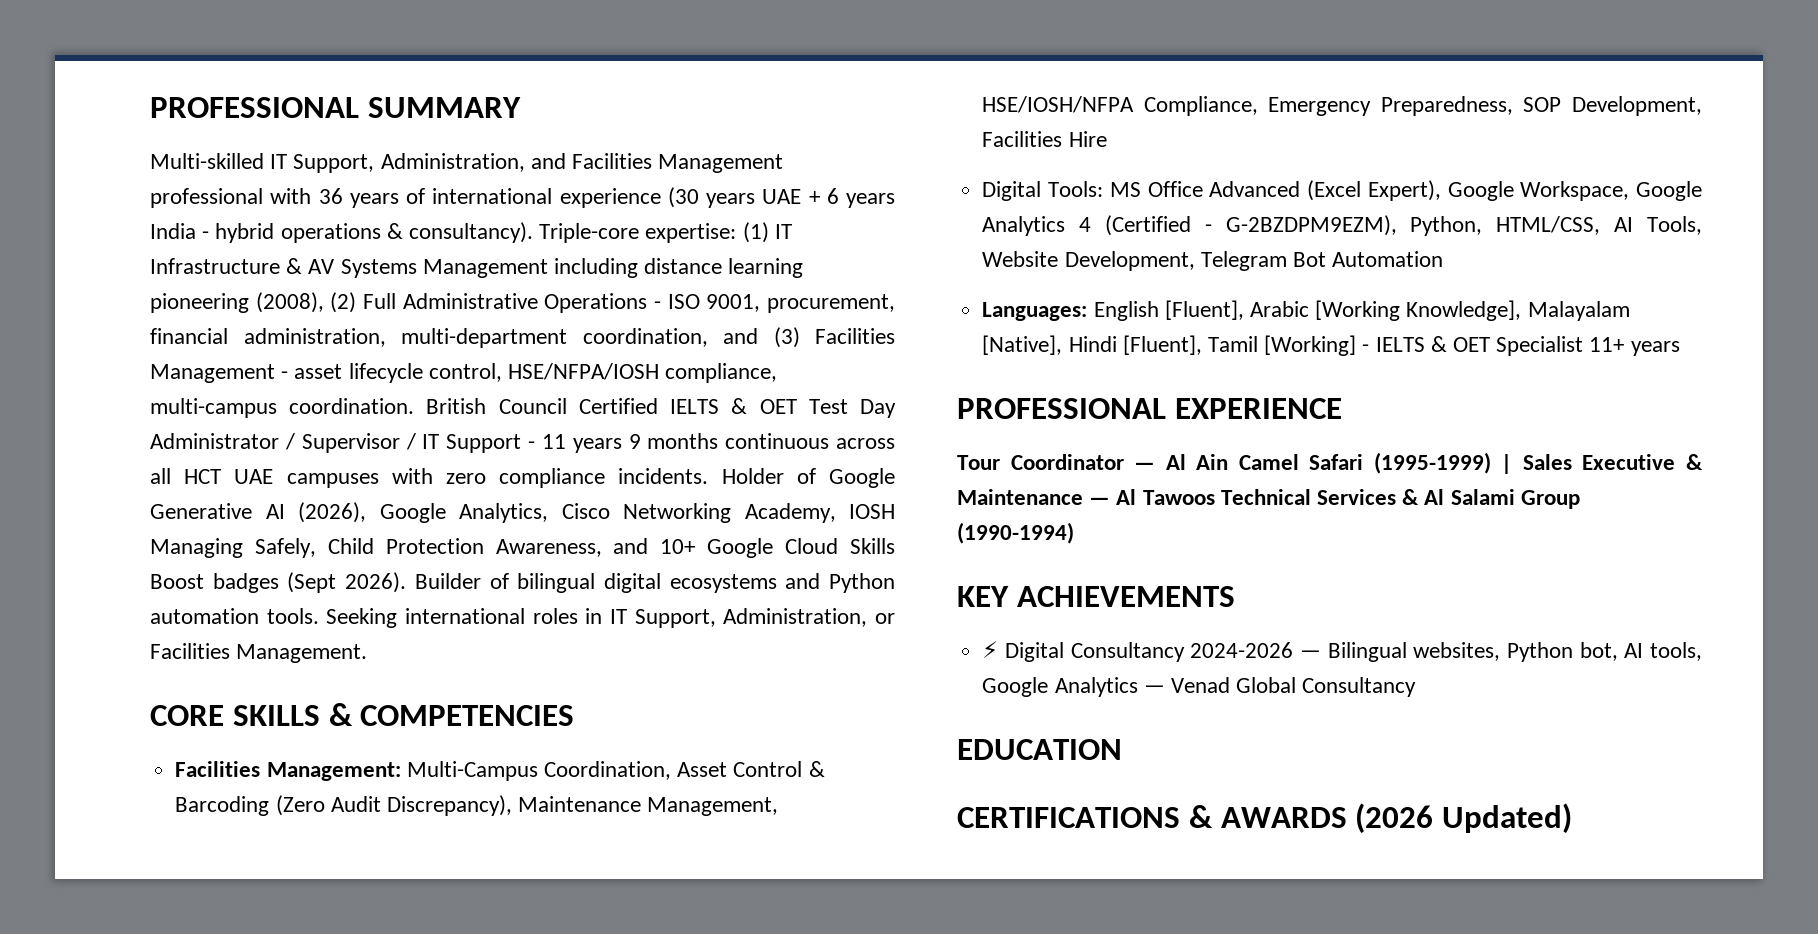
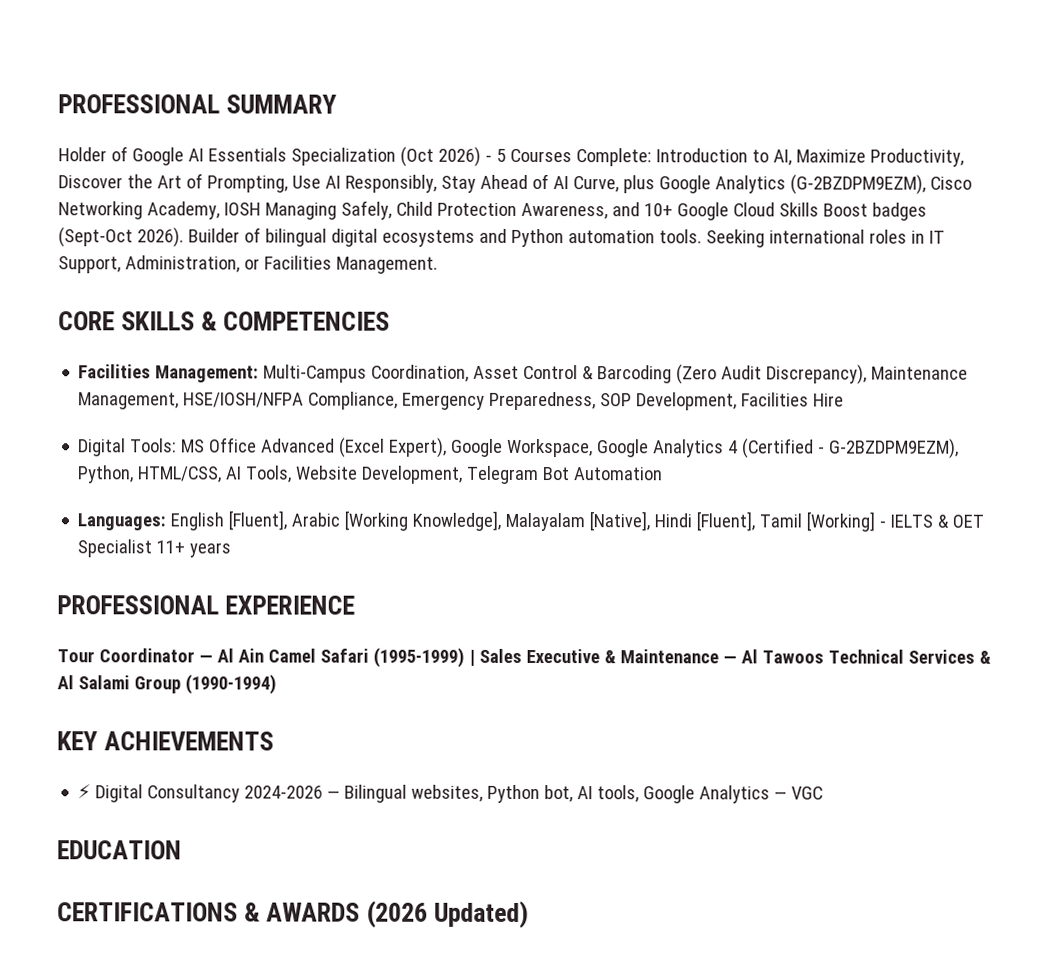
- Multi-skilled IT Support, Administration, and Facilities Management professional with 36 years of international experience (30 years UAE + 6 years India - hybrid operations & consultancy). Triple-core expertise: (1) IT Infrastructure & AV Systems Management including distance learning pioneering (2008), (2) Full Administrative Operations - ISO 9001, procurement, financial administration, multi-department coordination, and (3) Facilities Management - asset lifecycle control, HSE/NFPA/IOSH compliance, multi-campus coordination. British Council Certified IELTS & OET Test Day Administrator / Supervisor / IT Support - 11 years 9 months continuous across all HCT UAE campuses with zero compliance incidents. Holder of Google Generative AI (2026), Google Analytics, Cisco Networking Academy, IOSH Managing Safely, Child Protection Awareness, and 10+ Google Cloud Skills Boost badges (Sept 2026).
+ Holder of Google AI Essentials Specialization (Oct 2026) - 5 Courses Complete: Introduction to AI, Maximize Productivity, Discover the Art of Prompting, Use AI Responsibly, Stay Ahead of AI Curve, plus Google Analytics (G-2BZDPM9EZM), Cisco Networking Academy, IOSH Managing Safely, Child Protection Awareness, and 10+ Google Cloud Skills Boost badges (Sept-Oct 2026).
- ⚡ Digital Consultancy 2024-2026 — Bilingual websites, Python bot, AI tools, Google Analytics — Venad Global Consultancy
+ ⚡ Digital Consultancy 2024-2026 — Bilingual websites, Python bot, AI tools, Google Analytics — VGC

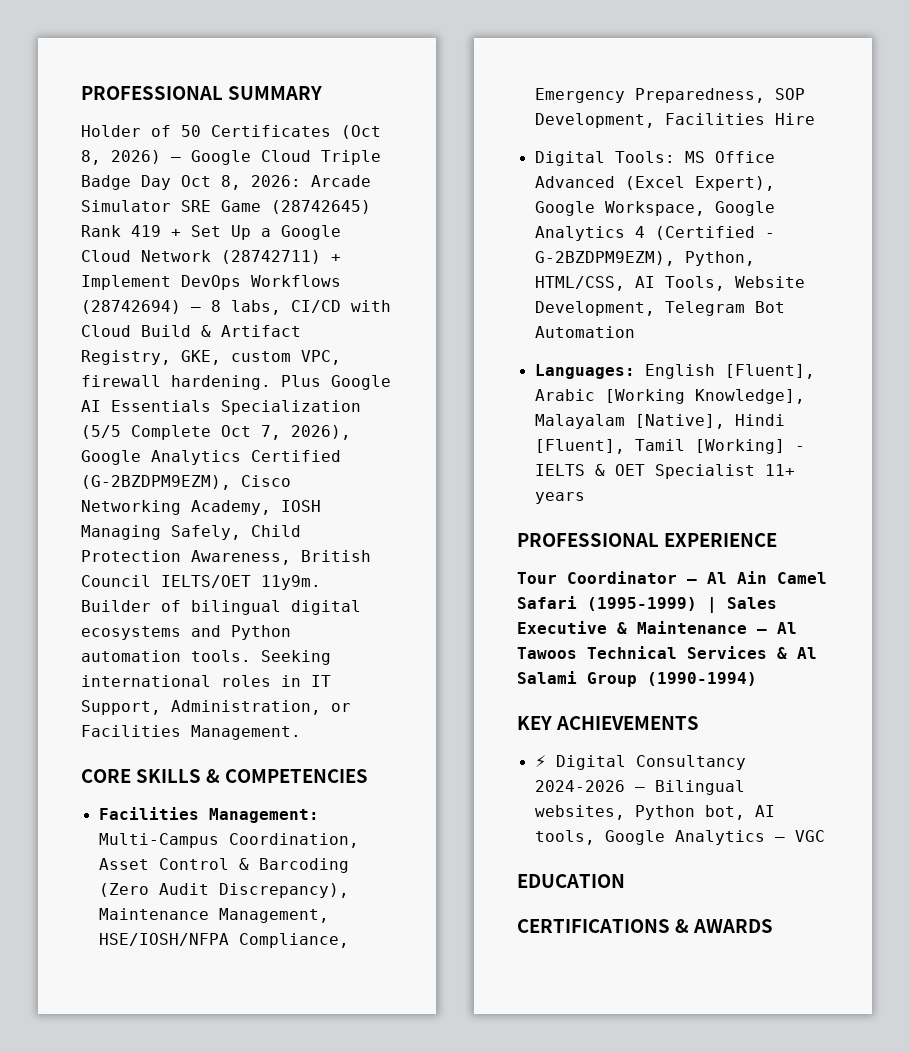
- Holder of Google AI Essentials Specialization (Oct 2026) - 5 Courses Complete: Introduction to AI, Maximize Productivity, Discover the Art of Prompting, Use AI Responsibly, Stay Ahead of AI Curve, plus Google Analytics (G-2BZDPM9EZM), Cisco Networking Academy, IOSH Managing Safely, Child Protection Awareness, and 10+ Google Cloud Skills Boost badges (Sept-Oct 2026).
+ Holder of 50 Certificates (Oct 8, 2026) — Google Cloud Triple Badge Day Oct 8, 2026: Arcade Simulator SRE Game (28742645) Rank 419 + Set Up a Google Cloud Network (28742711) + Implement DevOps Workflows (28742694) — 8 labs, CI/CD with Cloud Build & Artifact Registry, GKE, custom VPC, firewall hardening. Plus Google AI Essentials Specialization (5/5 Complete Oct 7, 2026), Google Analytics Certified (G-2BZDPM9EZM), Cisco Networking Academy, IOSH Managing Safely, Child Protection Awareness, British Council IELTS/OET 11y9m.
- CERTIFICATIONS & AWARDS (2026 Updated)
+ CERTIFICATIONS & AWARDS

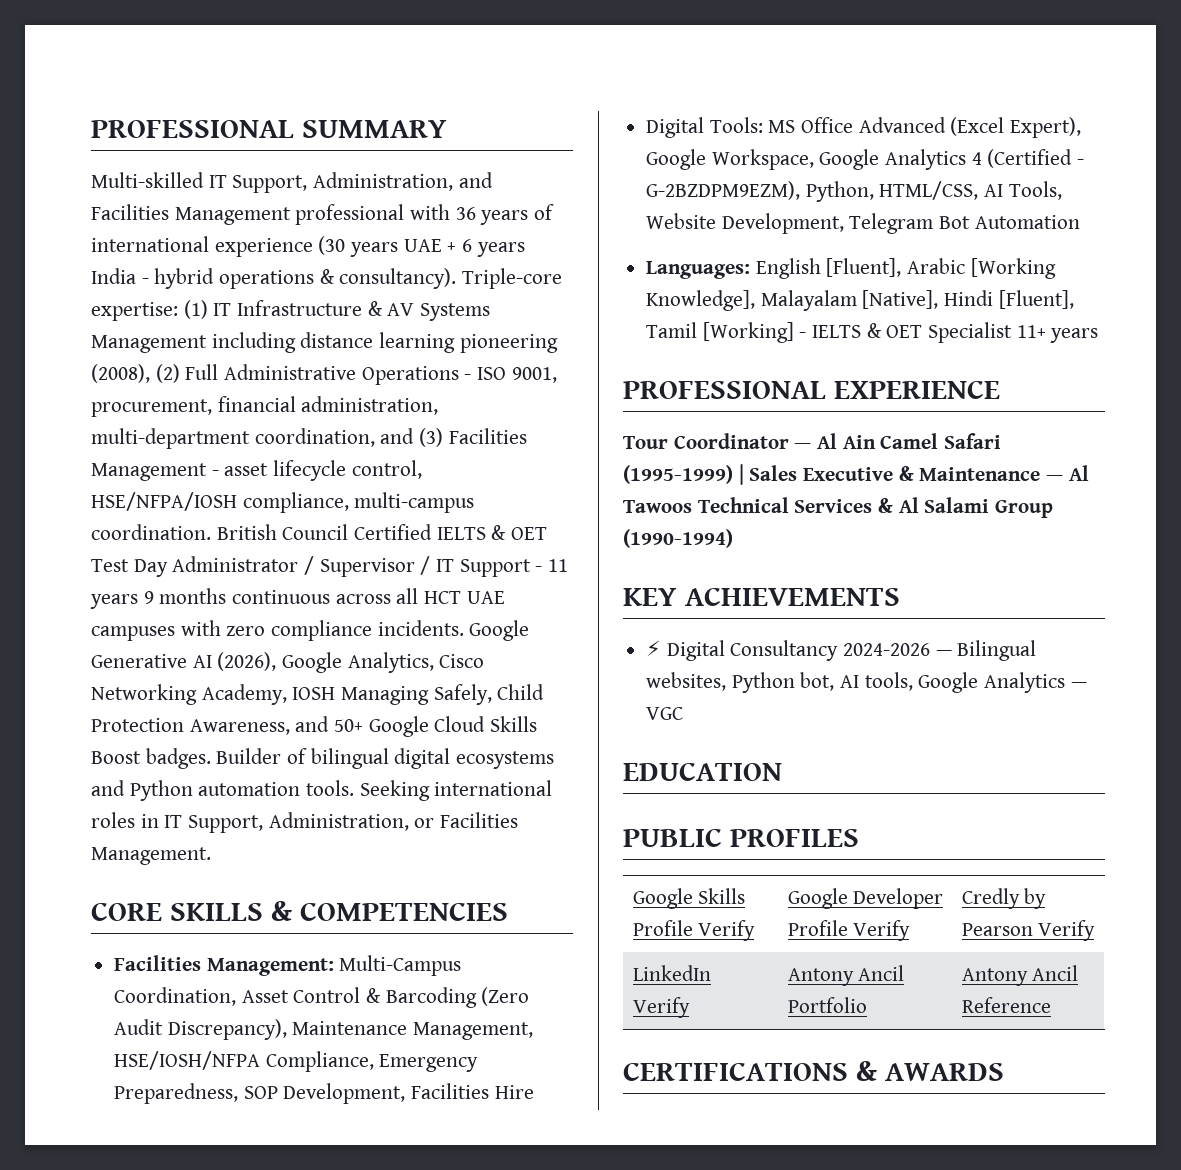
- Holder of 50 Certificates (Oct 8, 2026) — Google Cloud Triple Badge Day Oct 8, 2026: Arcade Simulator SRE Game (28742645) Rank 419 + Set Up a Google Cloud Network (28742711) + Implement DevOps Workflows (28742694) — 8 labs, CI/CD with Cloud Build & Artifact Registry, GKE, custom VPC, firewall hardening. Plus Google AI Essentials Specialization (5/5 Complete Oct 7, 2026), Google Analytics Certified (G-2BZDPM9EZM), Cisco Networking Academy, IOSH Managing Safely, Child Protection Awareness, British Council IELTS/OET 11y9m.
+ Multi-skilled IT Support, Administration, and Facilities Management professional with 36 years of international experience (30 years UAE + 6 years India - hybrid operations & consultancy). Triple-core expertise: (1) IT Infrastructure & AV Systems Management including distance learning pioneering (2008), (2) Full Administrative Operations - ISO 9001, procurement, financial administration, multi-department coordination, and (3) Facilities Management - asset lifecycle control, HSE/NFPA/IOSH compliance, multi-campus coordination. British Council Certified IELTS & OET Test Day Administrator / Supervisor / IT Support - 11 years 9 months continuous across all HCT UAE campuses with zero compliance incidents. Google Generative AI (2026), Google Analytics, Cisco Networking Academy, IOSH Managing Safely, Child Protection Awareness, and 50+ Google Cloud Skills Boost badges.
+ PUBLIC PROFILES
+ Google Skills Profile Verify | Google Developer Profile Verify | Credly by Pearson Verify
+ LinkedIn Verify | Antony Ancil Portfolio | Antony Ancil Reference

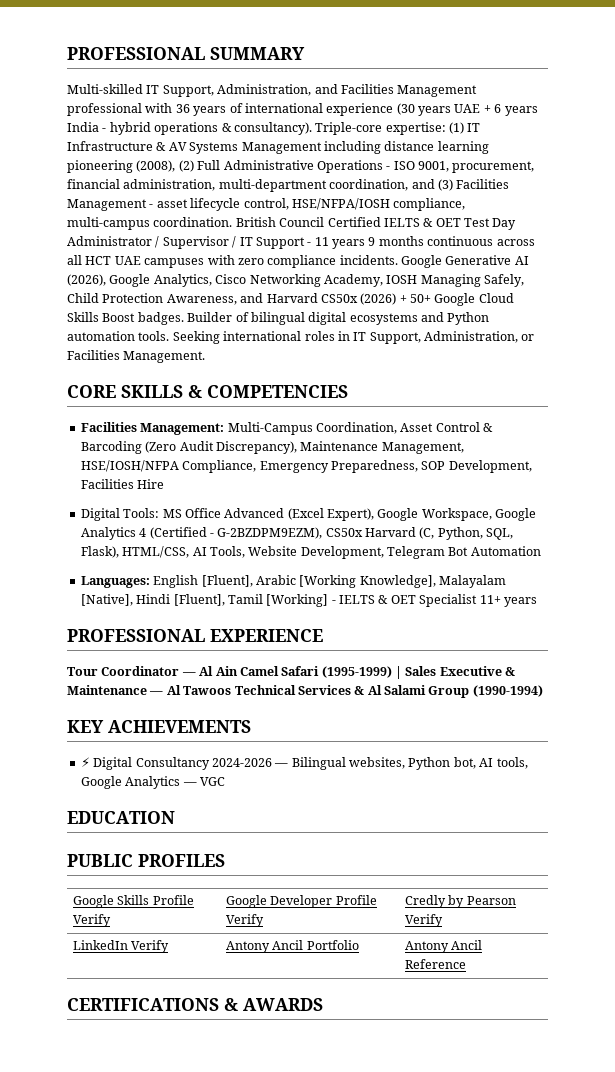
- Google Generative AI (2026), Google Analytics, Cisco Networking Academy, IOSH Managing Safely, Child Protection Awareness, and 50+ Google Cloud Skills Boost badges.
+ Google Generative AI (2026), Google Analytics, Cisco Networking Academy, IOSH Managing Safely, Child Protection Awareness, and Harvard CS50x (2026) + 50+ Google Cloud Skills Boost badges.
- Digital Tools: MS Office Advanced (Excel Expert), Google Workspace, Google Analytics 4 (Certified - G-2BZDPM9EZM), Python, HTML/CSS, AI Tools, Website Development, Telegram Bot Automation
+ Digital Tools: MS Office Advanced (Excel Expert), Google Workspace, Google Analytics 4 (Certified - G-2BZDPM9EZM), CS50x Harvard (C, Python, SQL, Flask), HTML/CSS, AI Tools, Website Development, Telegram Bot Automation

